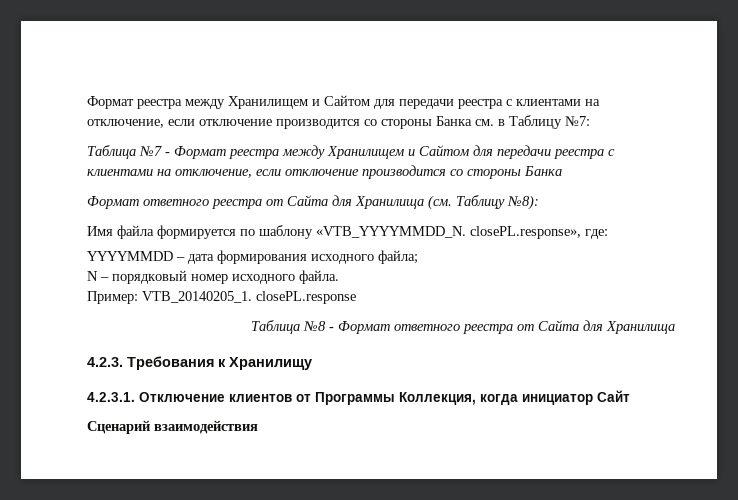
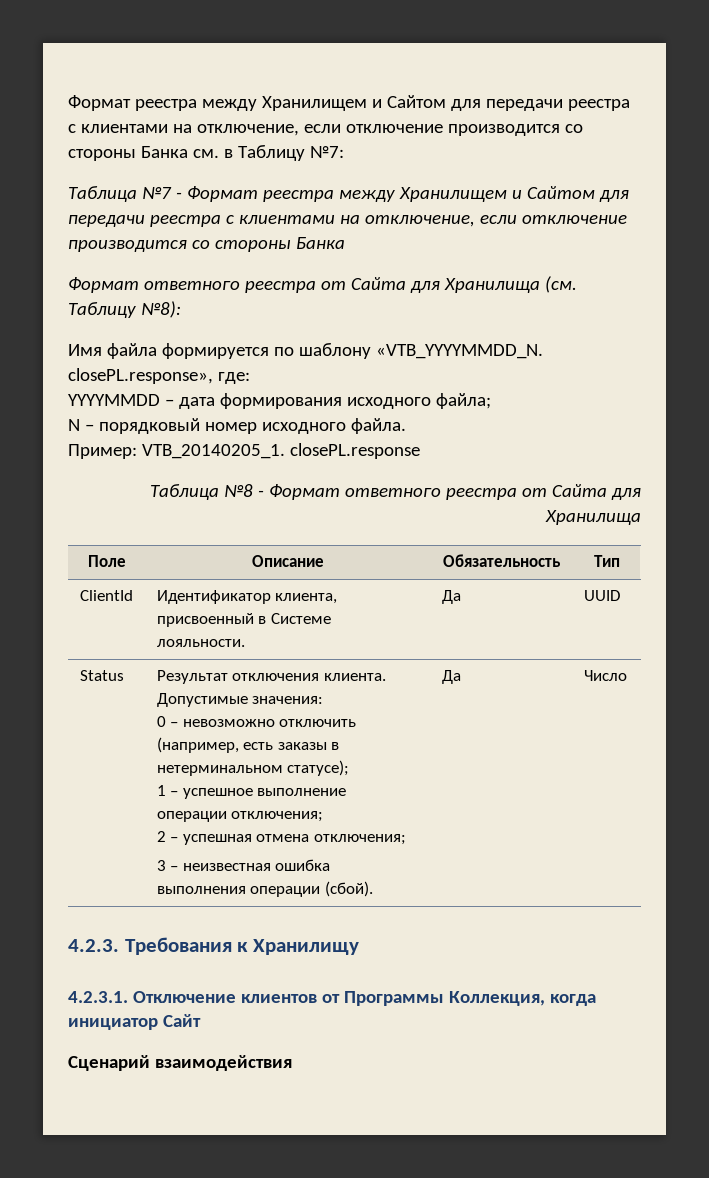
+ Поле | Описание | Обязательность | Тип
+ ClientId | Идентификатор клиента, присвоенный в Системе лояльности. | Да | UUID
+ Status | Результат отключения клиента. Допустимые значения:
+ 0 – невозможно отключить (например, есть заказы в нетерминальном статусе);
+ 1 – успешное выполнение операции отключения;
+ 2 – успешная отмена отключения;
+ 3 – неизвестная ошибка выполнения операции (сбой). | Да | Число

